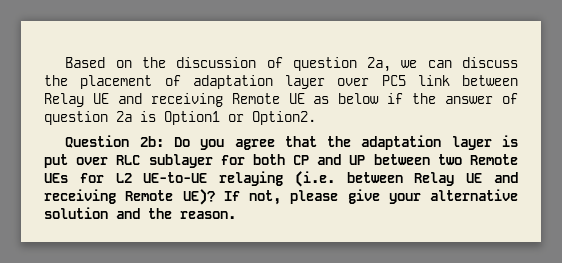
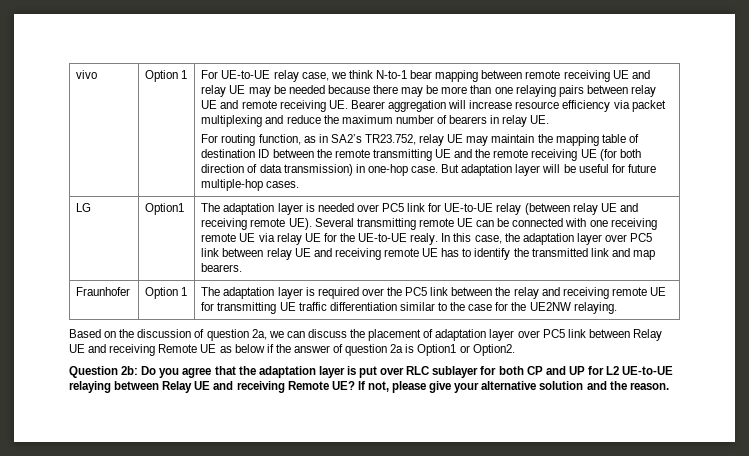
+ vivo | Option 1 | For UE-to-UE relay case, we think N-to-1 bear mapping between remote receiving UE and relay UE may be needed because there may be more than one relaying pairs between relay UE and remote receiving UE. Bearer aggregation will increase resource efficiency via packet multiplexing and reduce the maximum number of bearers in relay UE.
+ For routing function, as in SA2’s TR23.752, relay UE may maintain the mapping table of destination ID between the remote transmitting UE and the remote receiving UE (for both direction of data transmission) in one-hop case. But adaptation layer will be useful for future multiple-hop cases.
+ LG | Option1 | The adaptation layer is needed over PC5 link for UE-to-UE relay (between relay UE and receiving remote UE). Several transmitting remote UE can be connected with one receiving remote UE via relay UE for the UE-to-UE realy. In this case, the adaptation layer over PC5 link between relay UE and receiving remote UE has to identify the transmitted link and map bearers.
+ Fraunhofer | Option 1 | The adaptation layer is required over the PC5 link between the relay and receiving remote UE for transmitting UE traffic differentiation similar to the case for the UE2NW relaying.
- Question 2b: Do you agree that the adaptation layer is put over RLC sublayer for both CP and UP between two Remote UEs for L2 UE-to-UE relaying (i.e. between Relay UE and receiving Remote UE)?
+ Question 2b: Do you agree that the adaptation layer is put over RLC sublayer for both CP and UP for L2 UE-to-UE relaying between Relay UE and receiving Remote UE?

